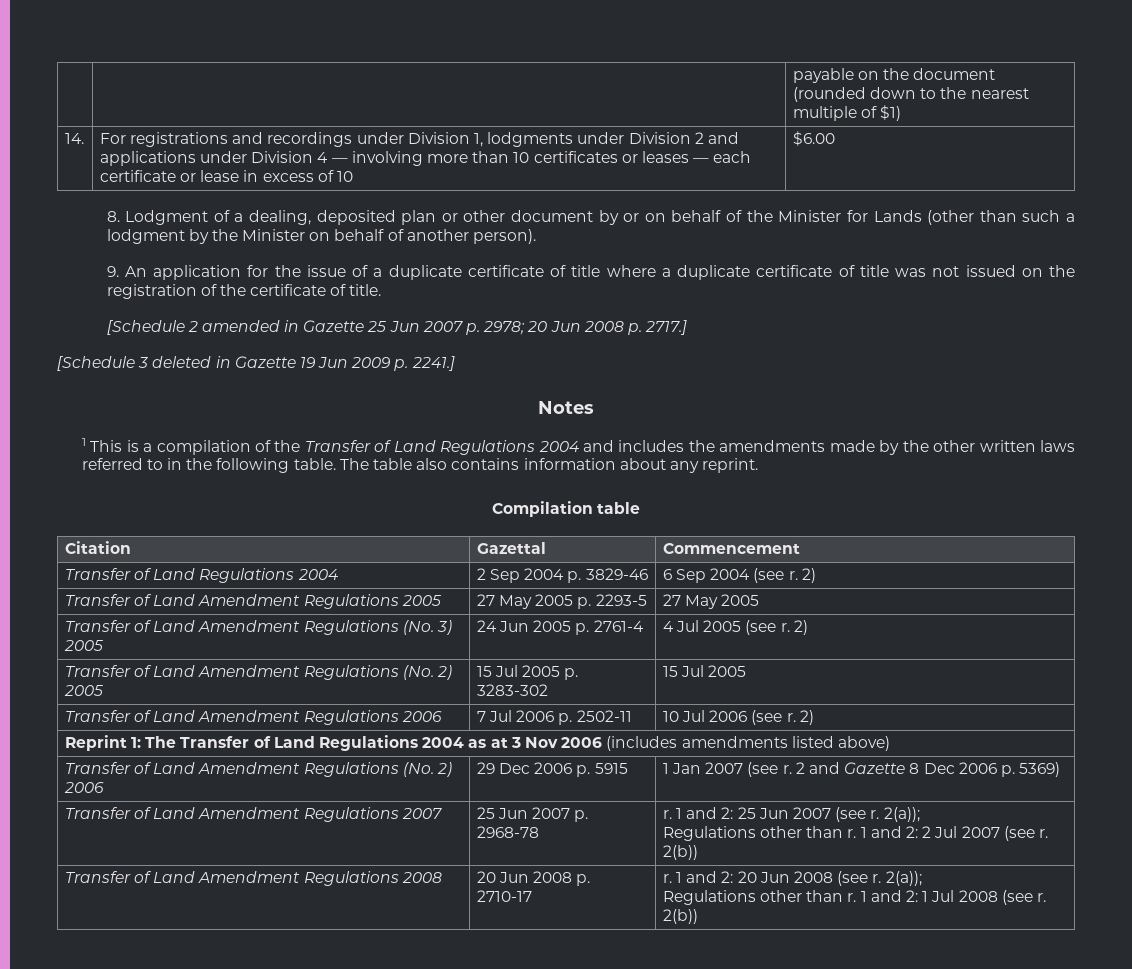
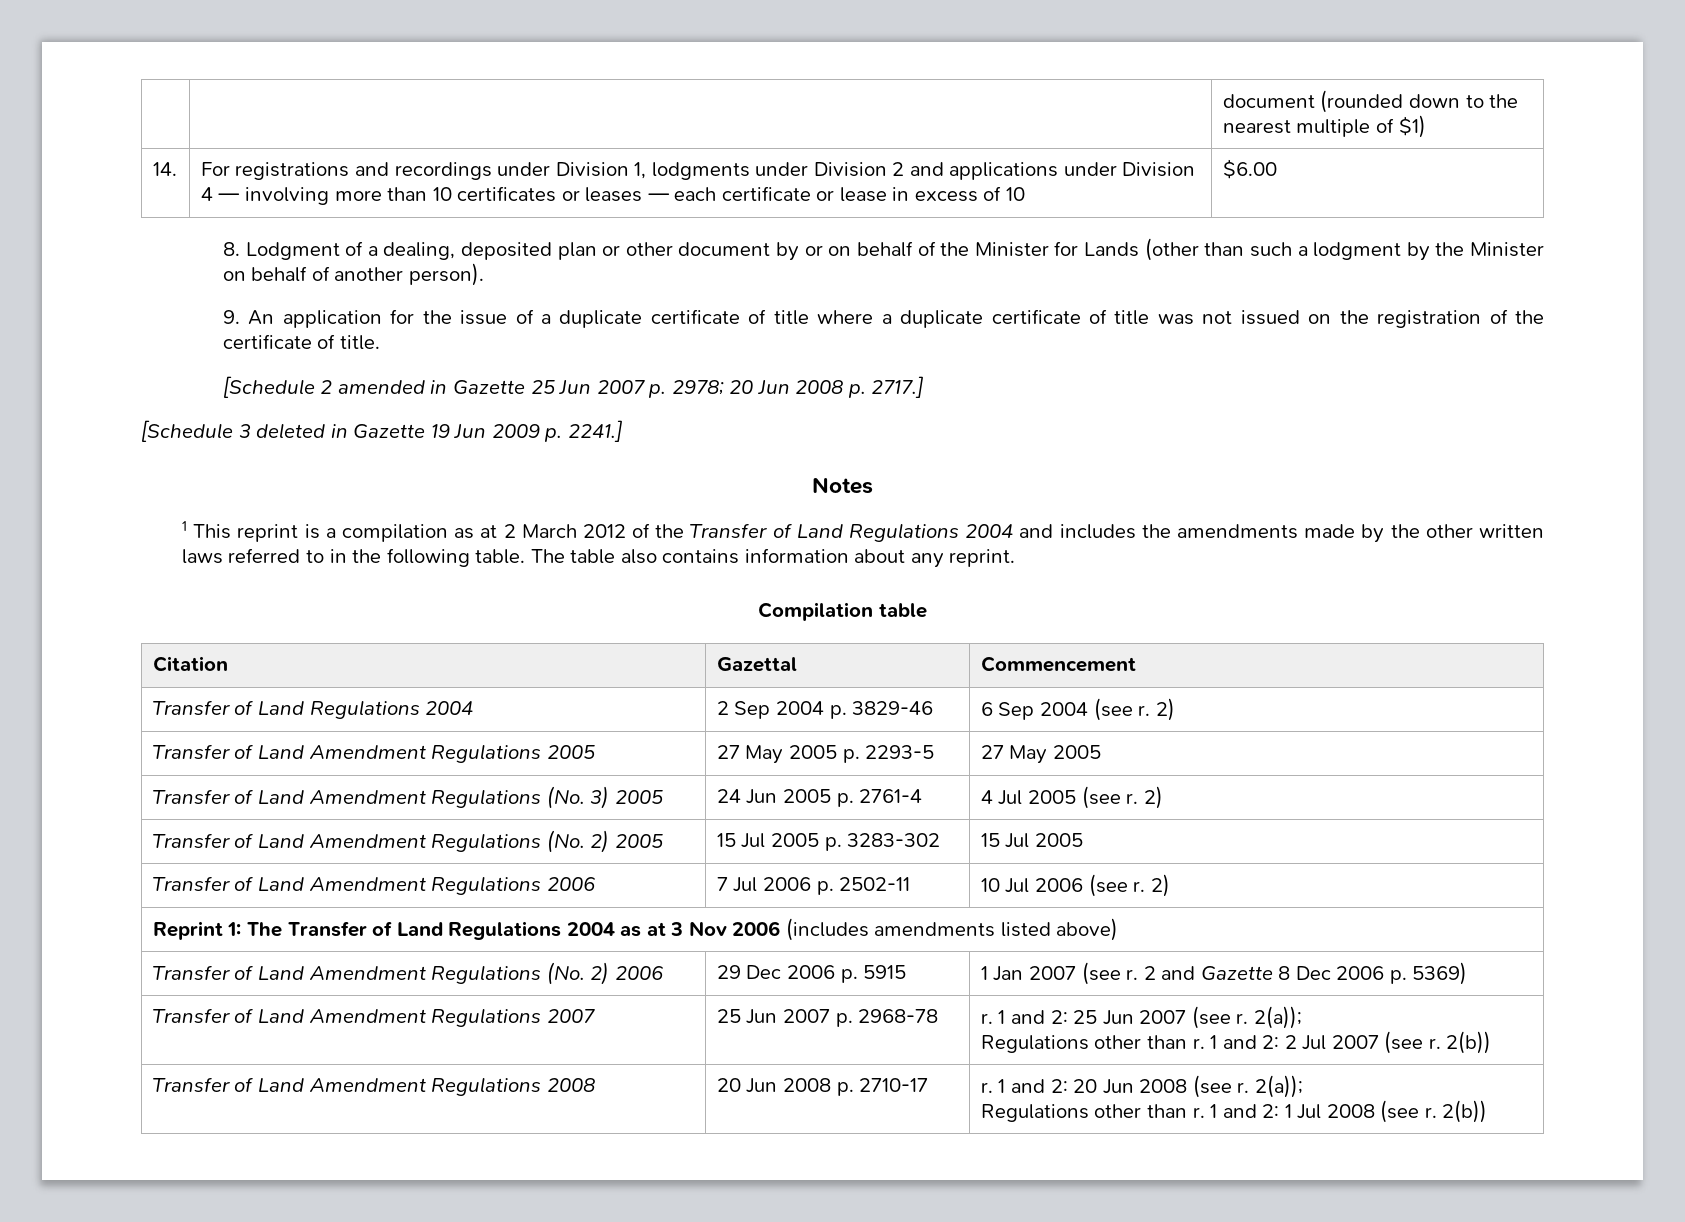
- | | payable on the document (rounded down to the nearest multiple of $1)
+ | | document (rounded down to the nearest multiple of $1)
- 1 This is a compilation of the Transfer of Land Regulations 2004 and includes the amendments made by the other written laws referred to in the following table.
+ 1 This reprint is a compilation as at 2 March 2012 of the Transfer of Land Regulations 2004 and includes the amendments made by the other written laws referred to in the following table.

